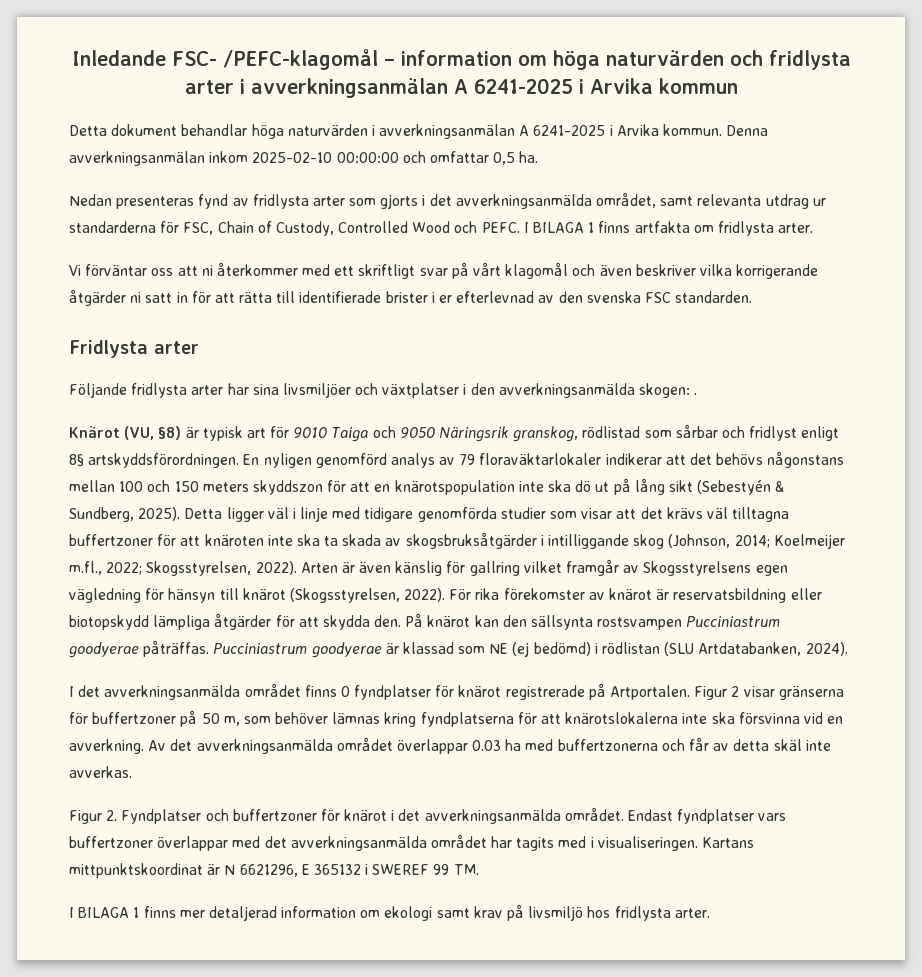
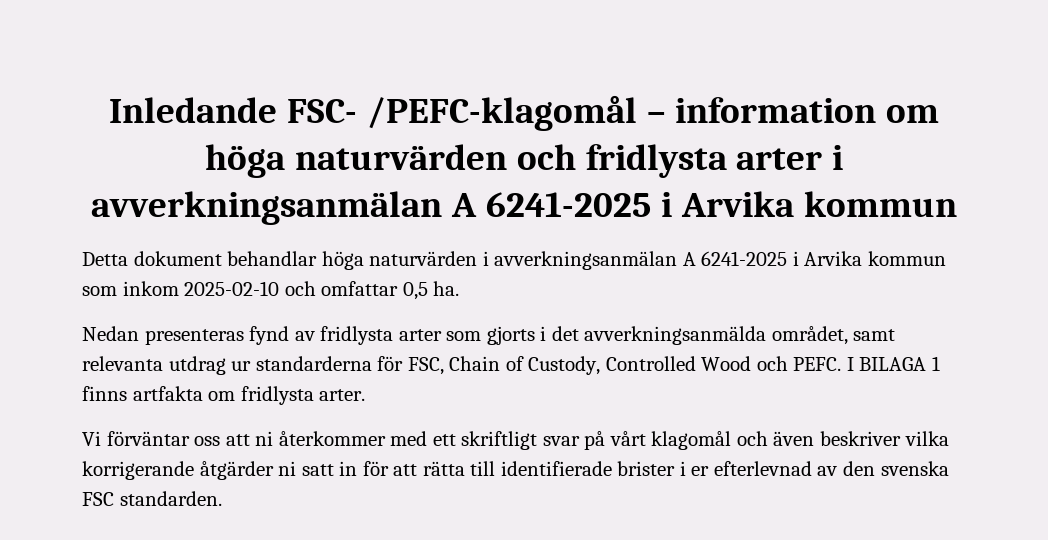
- Detta dokument behandlar höga naturvärden i avverkningsanmälan A 6241-2025 i Arvika kommun. Denna avverkningsanmälan inkom 2025-02-10 00:00:00 och omfattar 0,5 ha.
+ Detta dokument behandlar höga naturvärden i avverkningsanmälan A 6241-2025 i Arvika kommun som inkom 2025-02-10 och omfattar 0,5 ha.
- Fridlysta arter
- Följande fridlysta arter har sina livsmiljöer och växtplatser i den avverkningsanmälda skogen: .
- Knärot (VU, §8) är typisk art för 9010 Taiga och 9050 Näringsrik granskog, rödlistad som sårbar och fridlyst enligt 8§ artskyddsförordningen. En nyligen genomförd analys av 79 floraväktarlokaler indikerar att det behövs någonstans mellan 100 och 150 meters skyddszon för att en knärotspopulation inte ska dö ut på lång sikt (Sebestyén & Sundberg, 2025). Detta ligger väl i linje med tidigare genomförda studier som visar att det krävs väl tilltagna buffertzoner för att knäroten inte ska ta skada av skogsbruksåtgärder i intilliggande skog (Johnson, 2014; Koelmeijer m.fl., 2022; Skogsstyrelsen, 2022). Arten är även känslig för gallring vilket framgår av Skogsstyrelsens egen vägledning för hänsyn till knärot (Skogsstyrelsen, 2022). För rika förekomster av knärot är reservatsbildning eller biotopskydd lämpliga åtgärder för att skydda den. På knärot kan den sällsynta rostsvampen Pucciniastrum goodyerae påträffas. Pucciniastrum goodyerae är klassad som NE (ej bedömd) i rödlistan (SLU Artdatabanken, 2024).
- I det avverkningsanmälda området finns 0 fyndplatser för knärot registrerade på Artportalen. Figur 2 visar gränserna för buffertzoner på 50 m, som behöver lämnas kring fyndplatserna för att knärotslokalerna inte ska försvinna vid en avverkning. Av det avverkningsanmälda området överlappar 0.03 ha med buffertzonerna och får av detta skäl inte avverkas.
- Figur 2. Fyndplatser och buffertzoner för knärot i det avverkningsanmälda området. Endast fyndplatser vars buffertzoner överlappar med det avverkningsanmälda området har tagits med i visualiseringen. Kartans mittpunktskoordinat är N 6621296, E 365132 i SWEREF 99 TM.
- I BILAGA 1 finns mer detaljerad information om ekologi samt krav på livsmiljö hos fridlysta arter.

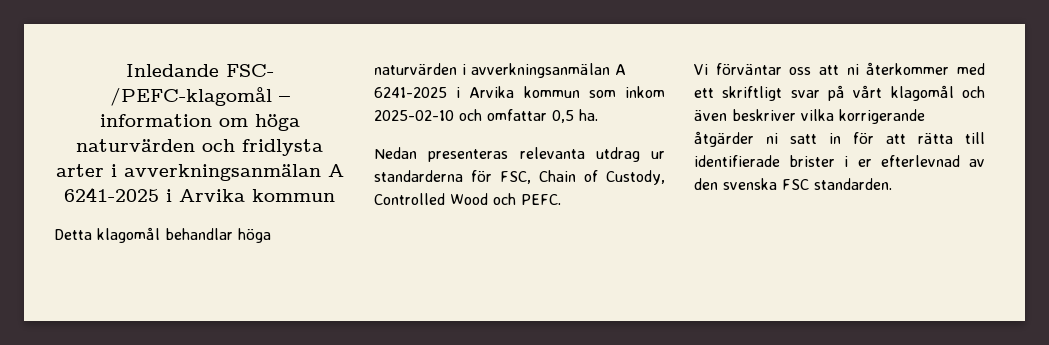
- Detta dokument behandlar höga naturvärden i avverkningsanmälan A 6241-2025 i Arvika kommun som inkom 2025-02-10 och omfattar 0,5 ha.
+ Detta klagomål behandlar höga naturvärden i avverkningsanmälan A 6241-2025 i Arvika kommun som inkom 2025-02-10 och omfattar 0,5 ha.
- Nedan presenteras fynd av fridlysta arter som gjorts i det avverkningsanmälda området, samt relevanta utdrag ur standarderna för FSC, Chain of Custody, Controlled Wood och PEFC. I BILAGA 1 finns artfakta om fridlysta arter.
+ Nedan presenteras relevanta utdrag ur standarderna för FSC, Chain of Custody, Controlled Wood och PEFC.

